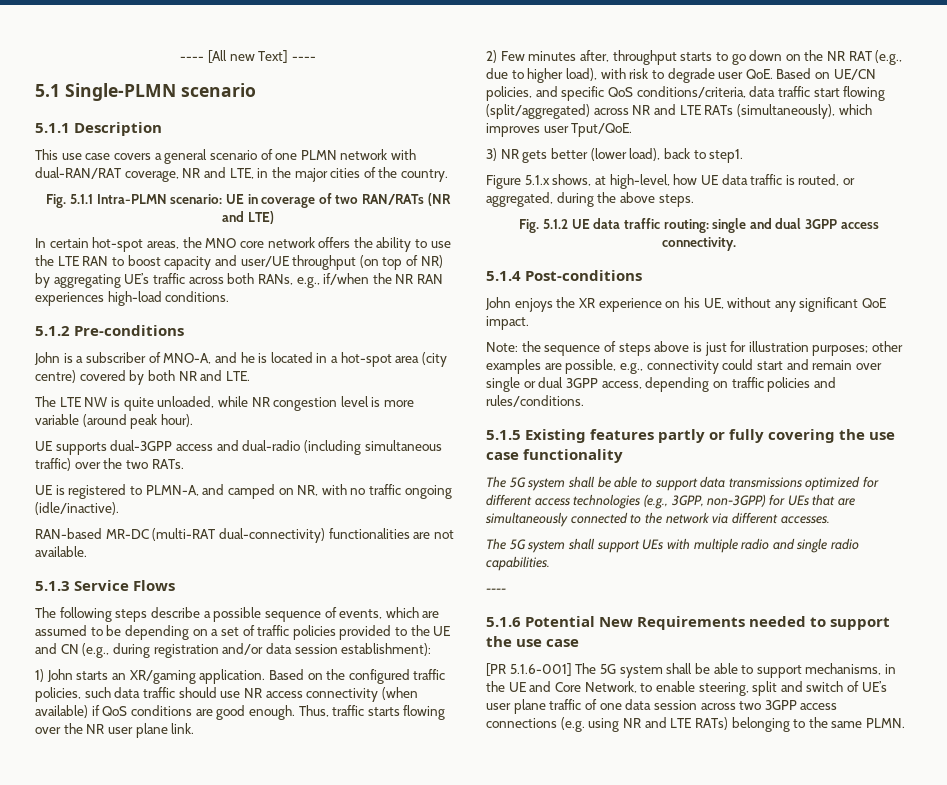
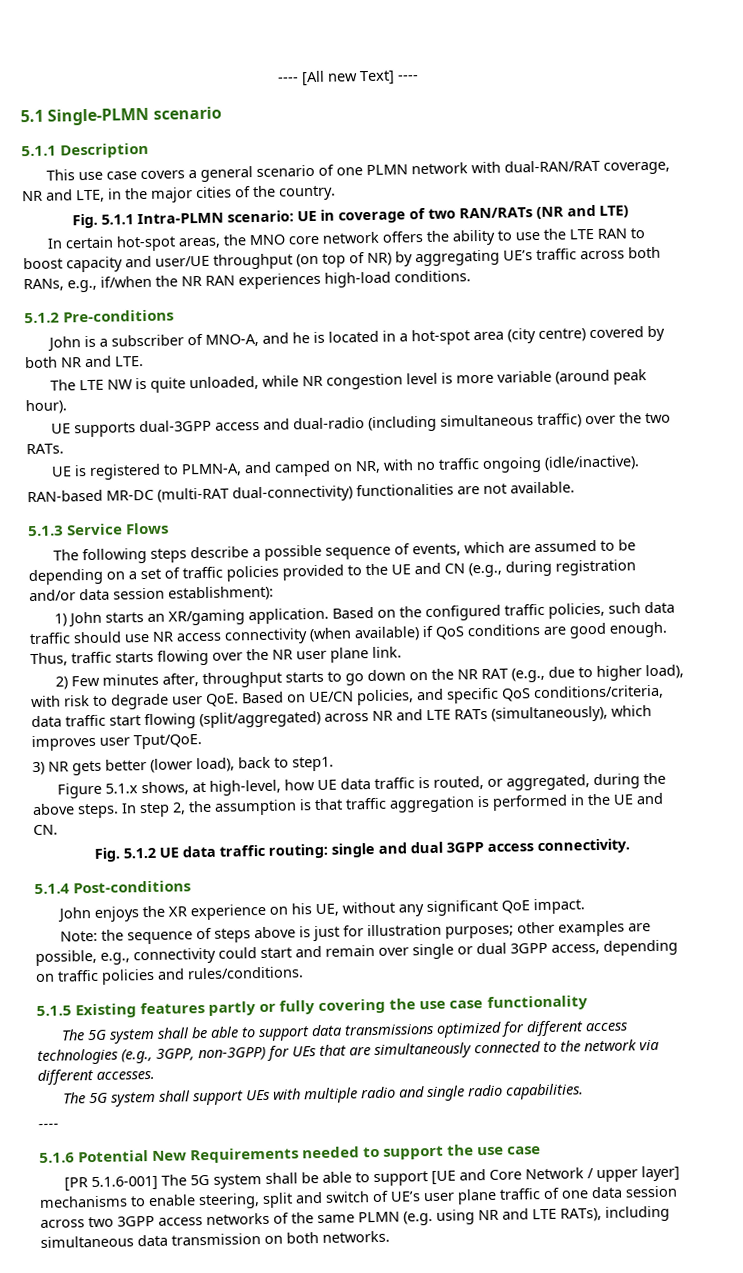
+ In step 2, the assumption is that traffic aggregation is performed in the UE and CN.
- [PR 5.1.6-001] The 5G system shall be able to support mechanisms, in the UE and Core Network, to enable steering, split and switch of UE’s user plane traffic of one data session across two 3GPP access connections (e.g. using NR and LTE RATs) belonging to the same PLMN.
+ [PR 5.1.6-001] The 5G system shall be able to support [UE and Core Network / upper layer] mechanisms to enable steering, split and switch of UE’s user plane traffic of one data session across two 3GPP access networks of the same PLMN (e.g. using NR and LTE RATs), including simultaneous data transmission on both networks.

